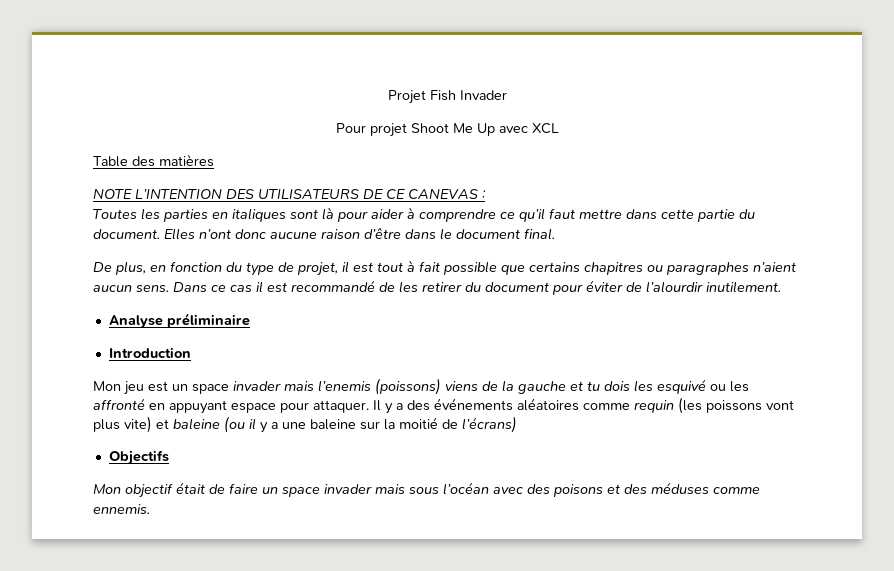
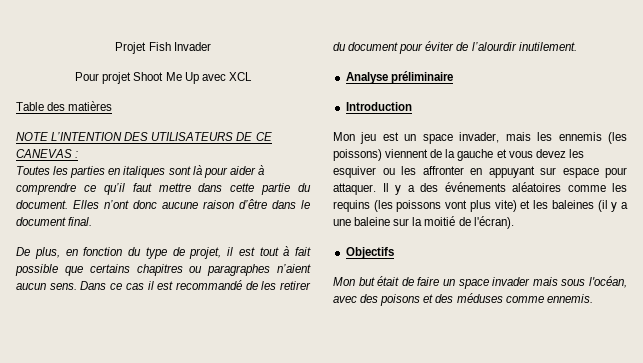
- Mon jeu est un space invader mais l’enemis (poissons) viens de la gauche et tu dois les esquivé ou les affronté en appuyant espace pour attaquer.
+ Mon jeu est un space invader, mais les ennemis (les poissons) viennent de la gauche et vous devez les esquiver ou les affronter en appuyant sur espace pour attaquer.
- Il y a des événements aléatoires comme requin (les poissons vont plus vite) et baleine (ou il y a une baleine sur la moitié de l’écrans)
+ Il y a des événements aléatoires comme les requins (les poissons vont plus vite) et les baleines (il y a une baleine sur la moitié de l'écran).
- Mon objectif était de faire un space invader mais sous l’océan avec des poisons et des méduses comme ennemis.
+ Mon but était de faire un space invader mais sous l'océan, avec des poisons et des méduses comme ennemis.

